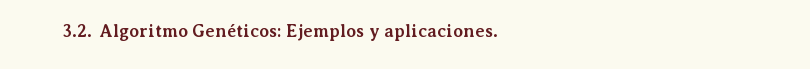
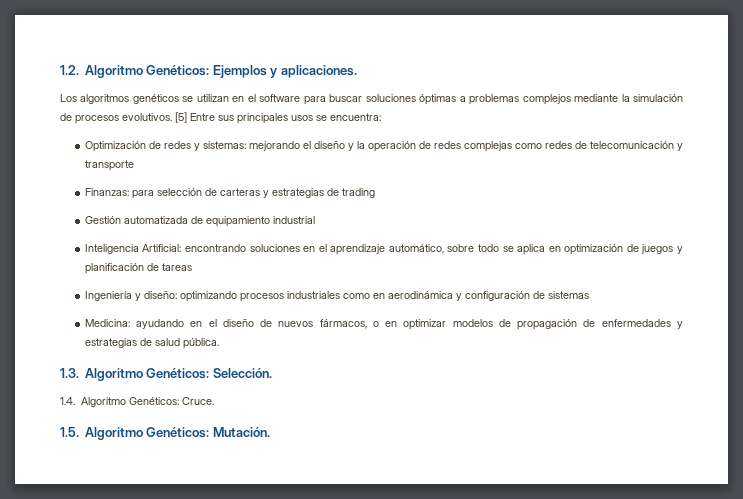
- 3.2. Algoritmo Genéticos: Ejemplos y aplicaciones.
+ 1.2. Algoritmo Genéticos: Ejemplos y aplicaciones.
+ Los algoritmos genéticos se utilizan en el software para buscar soluciones óptimas a problemas complejos mediante la simulación de procesos evolutivos. [5] Entre sus principales usos se encuentra:
+ Optimización de redes y sistemas: mejorando el diseño y la operación de redes complejas como redes de telecomunicación y transporte
+ Finanzas: para selección de carteras y estrategias de trading
+ Gestión automatizada de equipamiento industrial
+ Inteligencia Artificial: encontrando soluciones en el aprendizaje automático, sobre todo se aplica en optimización de juegos y planificación de tareas
+ Ingeniería y diseño: optimizando procesos industriales como en aerodinámica y configuración de sistemas
+ Medicina: ayudando en el diseño de nuevos fármacos, o en optimizar modelos de propagación de enfermedades y estrategias de salud pública.
+ 1.3. Algoritmo Genéticos: Selección.
+ 1.4. Algoritmo Genéticos: Cruce.
+ 1.5. Algoritmo Genéticos: Mutación.

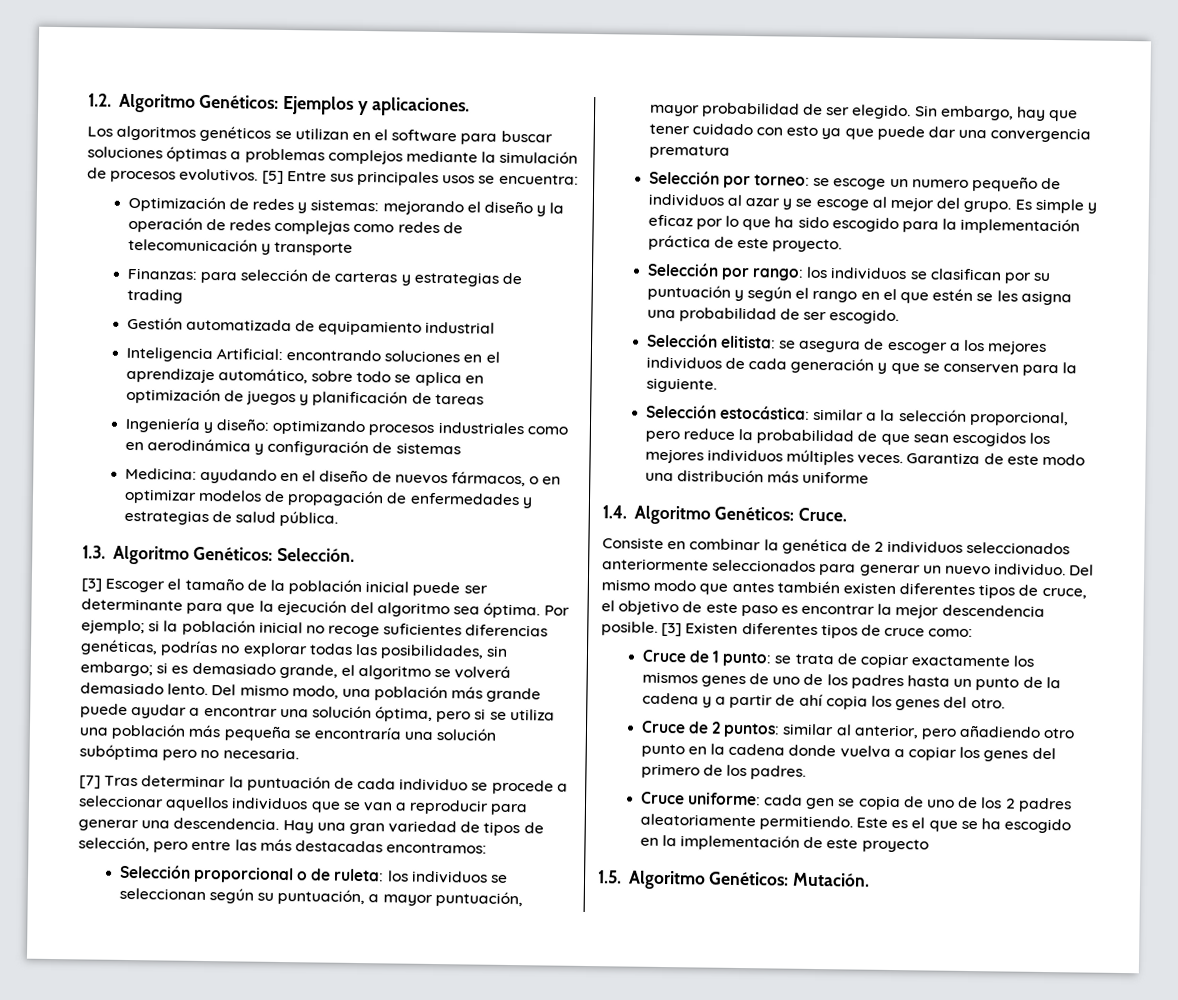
+ [3] Escoger el tamaño de la población inicial puede ser determinante para que la ejecución del algoritmo sea óptima. Por ejemplo; si la población inicial no recoge suficientes diferencias genéticas, podrías no explorar todas las posibilidades, sin embargo; si es demasiado grande, el algoritmo se volverá demasiado lento. Del mismo modo, una población más grande puede ayudar a encontrar una solución óptima, pero si se utiliza una población más pequeña se encontraría una solución subóptima pero no necesaria.
+ [7] Tras determinar la puntuación de cada individuo se procede a seleccionar aquellos individuos que se van a reproducir para generar una descendencia. Hay una gran variedad de tipos de selección, pero entre las más destacadas encontramos:
+ Selección proporcional o de ruleta: los individuos se seleccionan según su puntuación, a mayor puntuación, mayor probabilidad de ser elegido. Sin embargo, hay que tener cuidado con esto ya que puede dar una convergencia prematura
+ Selección por torneo: se escoge un numero pequeño de individuos al azar y se escoge al mejor del grupo. Es simple y eficaz por lo que ha sido escogido para la implementación práctica de este proyecto.
+ Selección por rango: los individuos se clasifican por su puntuación y según el rango en el que estén se les asigna una probabilidad de ser escogido.
+ Selección elitista: se asegura de escoger a los mejores individuos de cada generación y que se conserven para la siguiente.
+ Selección estocástica: similar a la selección proporcional, pero reduce la probabilidad de que sean escogidos los mejores individuos múltiples veces. Garantiza de este modo una distribución más uniforme
  1.4. Algoritmo Genéticos: Cruce.
+ Consiste en combinar la genética de 2 individuos seleccionados anteriormente seleccionados para generar un nuevo individuo. Del mismo modo que antes también existen diferentes tipos de cruce, el objetivo de este paso es encontrar la mejor descendencia posible. [3] Existen diferentes tipos de cruce como:
+ Cruce de 1 punto: se trata de copiar exactamente los mismos genes de uno de los padres hasta un punto de la cadena y a partir de ahí copia los genes del otro.
+ Cruce de 2 puntos: similar al anterior, pero añadiendo otro punto en la cadena donde vuelva a copiar los genes del primero de los padres.
+ Cruce uniforme: cada gen se copia de uno de los 2 padres aleatoriamente permitiendo. Este es el que se ha escogido en la implementación de este proyecto

